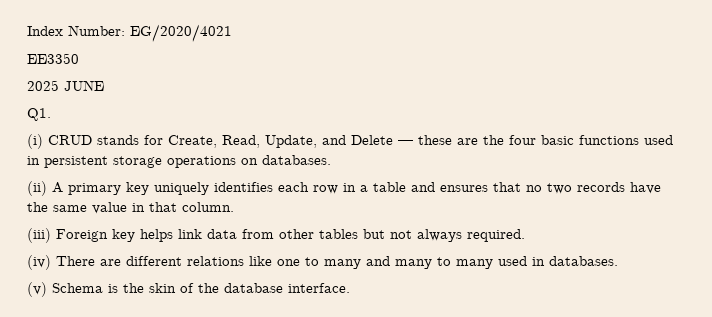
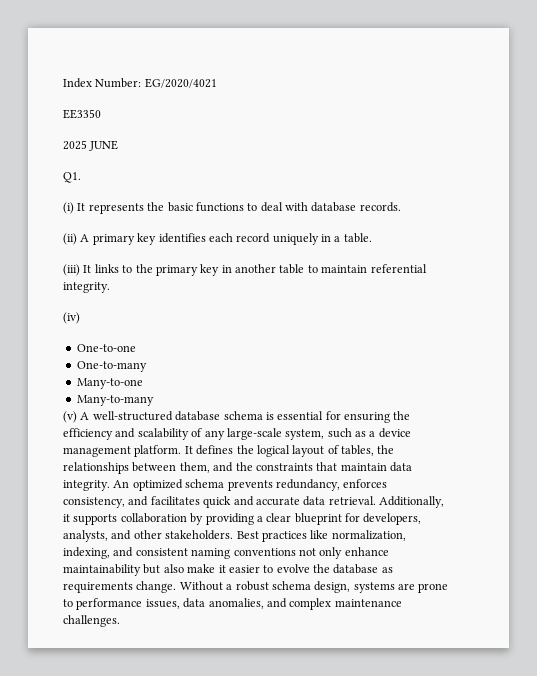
- (i) CRUD stands for Create, Read, Update, and Delete — these are the four basic functions used in persistent storage operations on databases.
+ (i) It represents the basic functions to deal with database records.
- (ii) A primary key uniquely identifies each row in a table and ensures that no two records have the same value in that column.
- (iii) Foreign key helps link data from other tables but not always required.
- (iv) There are different relations like one to many and many to many used in databases.
- (v) Schema is the skin of the database interface.
+ (ii) A primary key identifies each record uniquely in a table.
+ (iii) It links to the primary key in another table to maintain referential integrity.
+ (iv)
+ One-to-one
+ One-to-many
+ Many-to-one
+ Many-to-many
+ (v) A well-structured database schema is essential for ensuring the efficiency and scalability of any large-scale system, such as a device management platform. It defines the logical layout of tables, the relationships between them, and the constraints that maintain data integrity. An optimized schema prevents redundancy, enforces consistency, and facilitates quick and accurate data retrieval. Additionally, it supports collaboration by providing a clear blueprint for developers, analysts, and other stakeholders. Best practices like normalization, indexing, and consistent naming conventions not only enhance maintainability but also make it easier to evolve the database as requirements change. Without a robust schema design, systems are prone to performance issues, data anomalies, and complex maintenance challenges.

